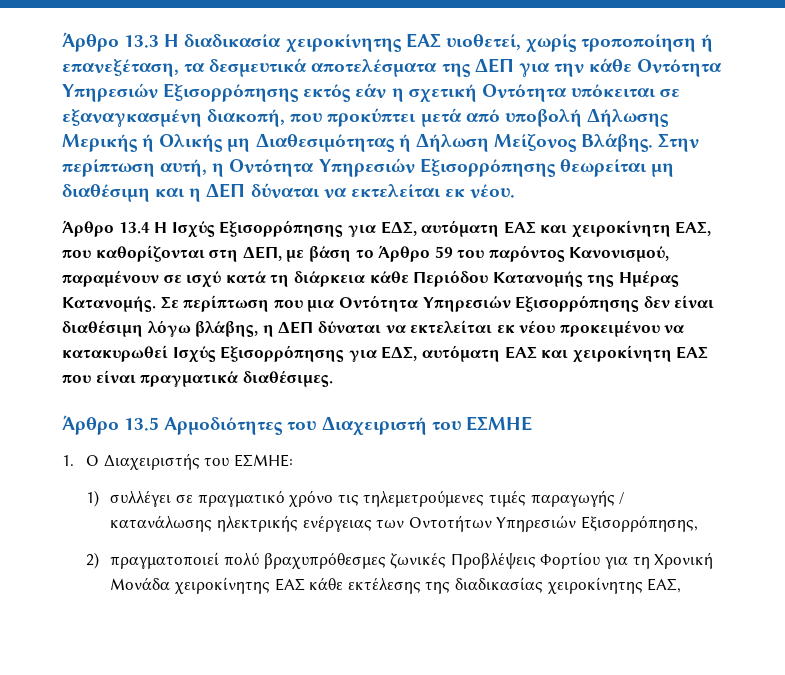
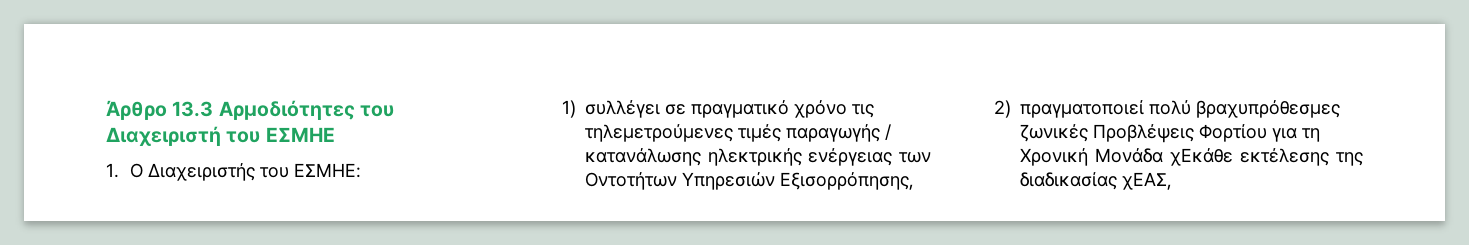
- Άρθρο 13.3 Η διαδικασία χειροκίνητης ΕΑΣ υιοθετεί, χωρίς τροποποίηση ή επανεξέταση, τα δεσμευτικά αποτελέσματα της ΔΕΠ για την κάθε Οντότητα Υπηρεσιών Εξισορρόπησης εκτός εάν η σχετική Οντότητα υπόκειται σε εξαναγκασμένη διακοπή, που προκύπτει μετά από υποβολή Δήλωσης Μερικής ή Ολικής μη Διαθεσιμότητας ή Δήλωση Μείζονος Βλάβης. Στην περίπτωση αυτή, η Οντότητα Υπηρεσιών Εξισορρόπησης θεωρείται μη διαθέσιμη και η ΔΕΠ δύναται να εκτελείται εκ νέου.
- Άρθρο 13.4 Η Ισχύς Εξισορρόπησης για ΕΔΣ, αυτόματη ΕΑΣ και χειροκίνητη ΕΑΣ, που καθορίζονται στη ΔΕΠ, με βάση το Άρθρο 59 του παρόντος Κανονισμού, παραμένουν σε ισχύ κατά τη διάρκεια κάθε Περιόδου Κατανομής της Ημέρας Κατανομής. Σε περίπτωση που μια Οντότητα Υπηρεσιών Εξισορρόπησης δεν είναι διαθέσιμη λόγω βλάβης, η ΔΕΠ δύναται να εκτελείται εκ νέου προκειμένου να κατακυρωθεί Ισχύς Εξισορρόπησης για ΕΔΣ, αυτόματη ΕΑΣ και χειροκίνητη ΕΑΣ που είναι πραγματικά διαθέσιμες.
- Άρθρο 13.5 Αρμοδιότητες του Διαχειριστή του ΕΣΜΗΕ
+ Άρθρο 13.3 Αρμοδιότητες του Διαχειριστή του ΕΣΜΗΕ
- 2) πραγματοποιεί πολύ βραχυπρόθεσμες ζωνικές Προβλέψεις Φορτίου για τη Χρονική Μονάδα χειροκίνητης ΕΑΣ κάθε εκτέλεσης της διαδικασίας χειροκίνητης ΕΑΣ,
+ 2) πραγματοποιεί πολύ βραχυπρόθεσμες ζωνικές Προβλέψεις Φορτίου για τη Χρονική Μονάδα χΕκάθε εκτέλεσης της διαδικασίας χΕΑΣ,

